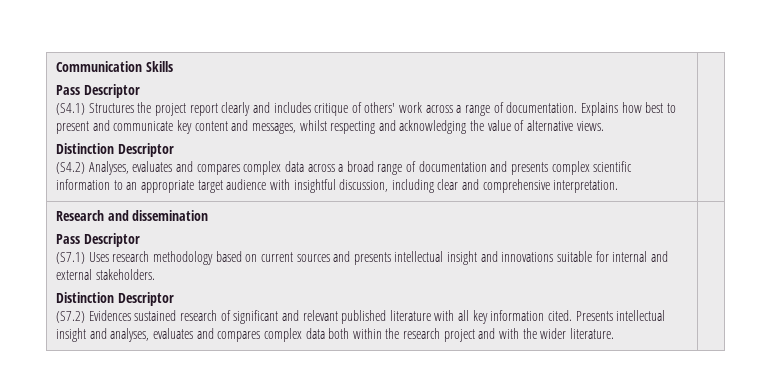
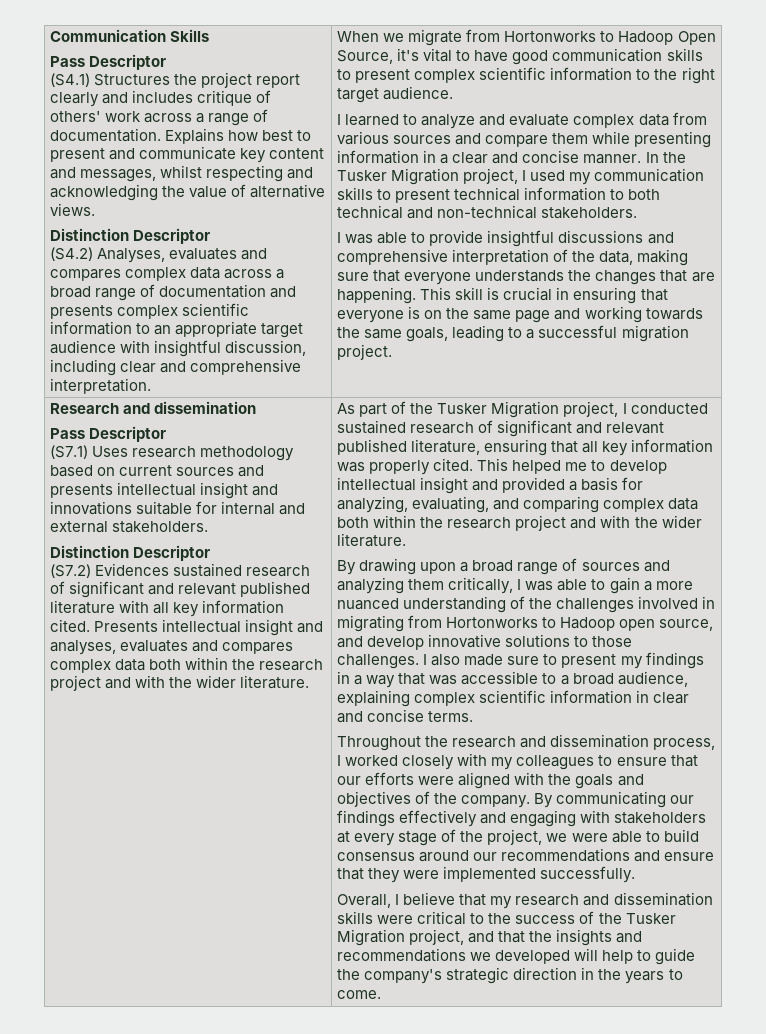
+ When we migrate from Hortonworks to Hadoop Open Source, it's vital to have good communication skills to present complex scientific information to the right target audience.
+ I learned to analyze and evaluate complex data from various sources and compare them while presenting information in a clear and concise manner. In the Tusker Migration project, I used my communication skills to present technical information to both technical and non-technical stakeholders.
+ I was able to provide insightful discussions and comprehensive interpretation of the data, making sure that everyone understands the changes that are happening. This skill is crucial in ensuring that everyone is on the same page and working towards the same goals, leading to a successful migration project.
+ As part of the Tusker Migration project, I conducted sustained research of significant and relevant published literature, ensuring that all key information was properly cited. This helped me to develop intellectual insight and provided a basis for analyzing, evaluating, and comparing complex data both within the research project and with the wider literature.
+ By drawing upon a broad range of sources and analyzing them critically, I was able to gain a more nuanced understanding of the challenges involved in migrating from Hortonworks to Hadoop open source, and develop innovative solutions to those challenges. I also made sure to present my findings in a way that was accessible to a broad audience, explaining complex scientific information in clear and concise terms.
+ Throughout the research and dissemination process, I worked closely with my colleagues to ensure that our efforts were aligned with the goals and objectives of the company. By communicating our findings effectively and engaging with stakeholders at every stage of the project, we were able to build consensus around our recommendations and ensure that they were implemented successfully.
+ Overall, I believe that my research and dissemination skills were critical to the success of the Tusker Migration project, and that the insights and recommendations we developed will help to guide the company's strategic direction in the years to come.

